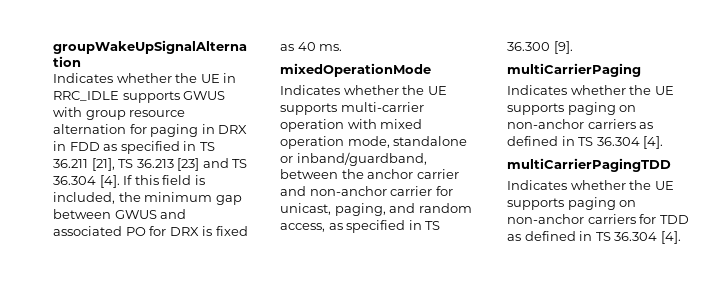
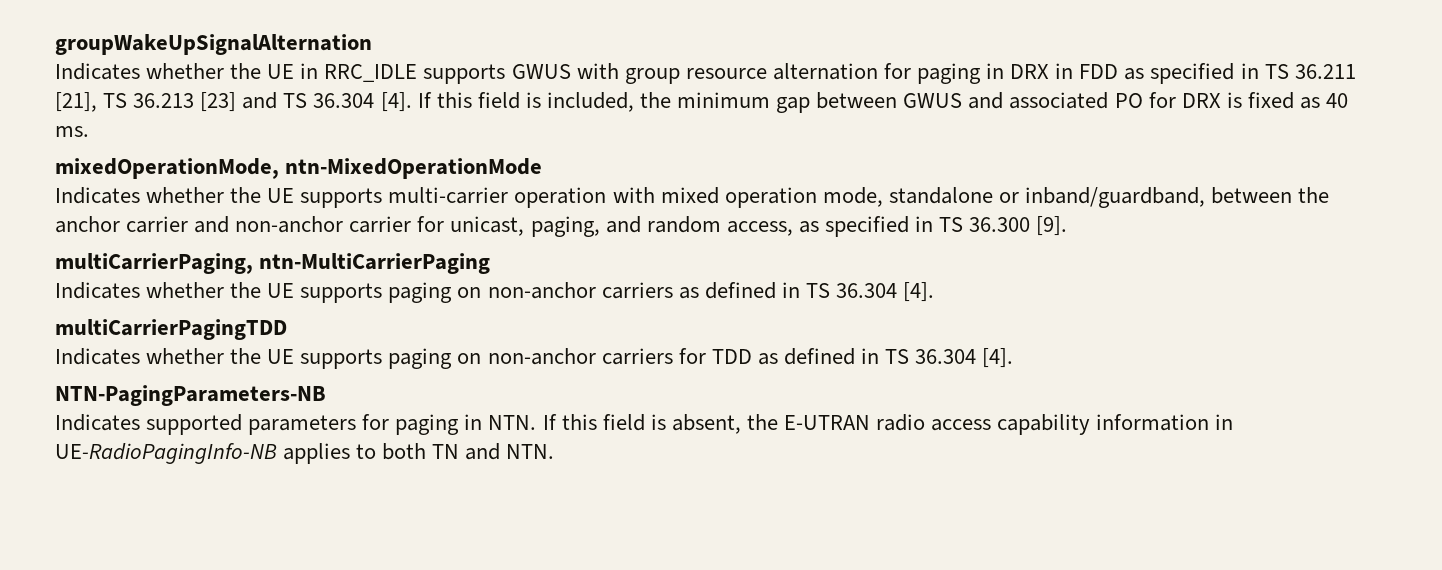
- mixedOperationMode
+ mixedOperationMode, ntn-MixedOperationMode
- multiCarrierPaging
+ multiCarrierPaging, ntn-MultiCarrierPaging
+ NTN-PagingParameters-NB
+ Indicates supported parameters for paging in NTN. If this field is absent, the E-UTRAN radio access capability information in UE-RadioPagingInfo-NB applies to both TN and NTN.

